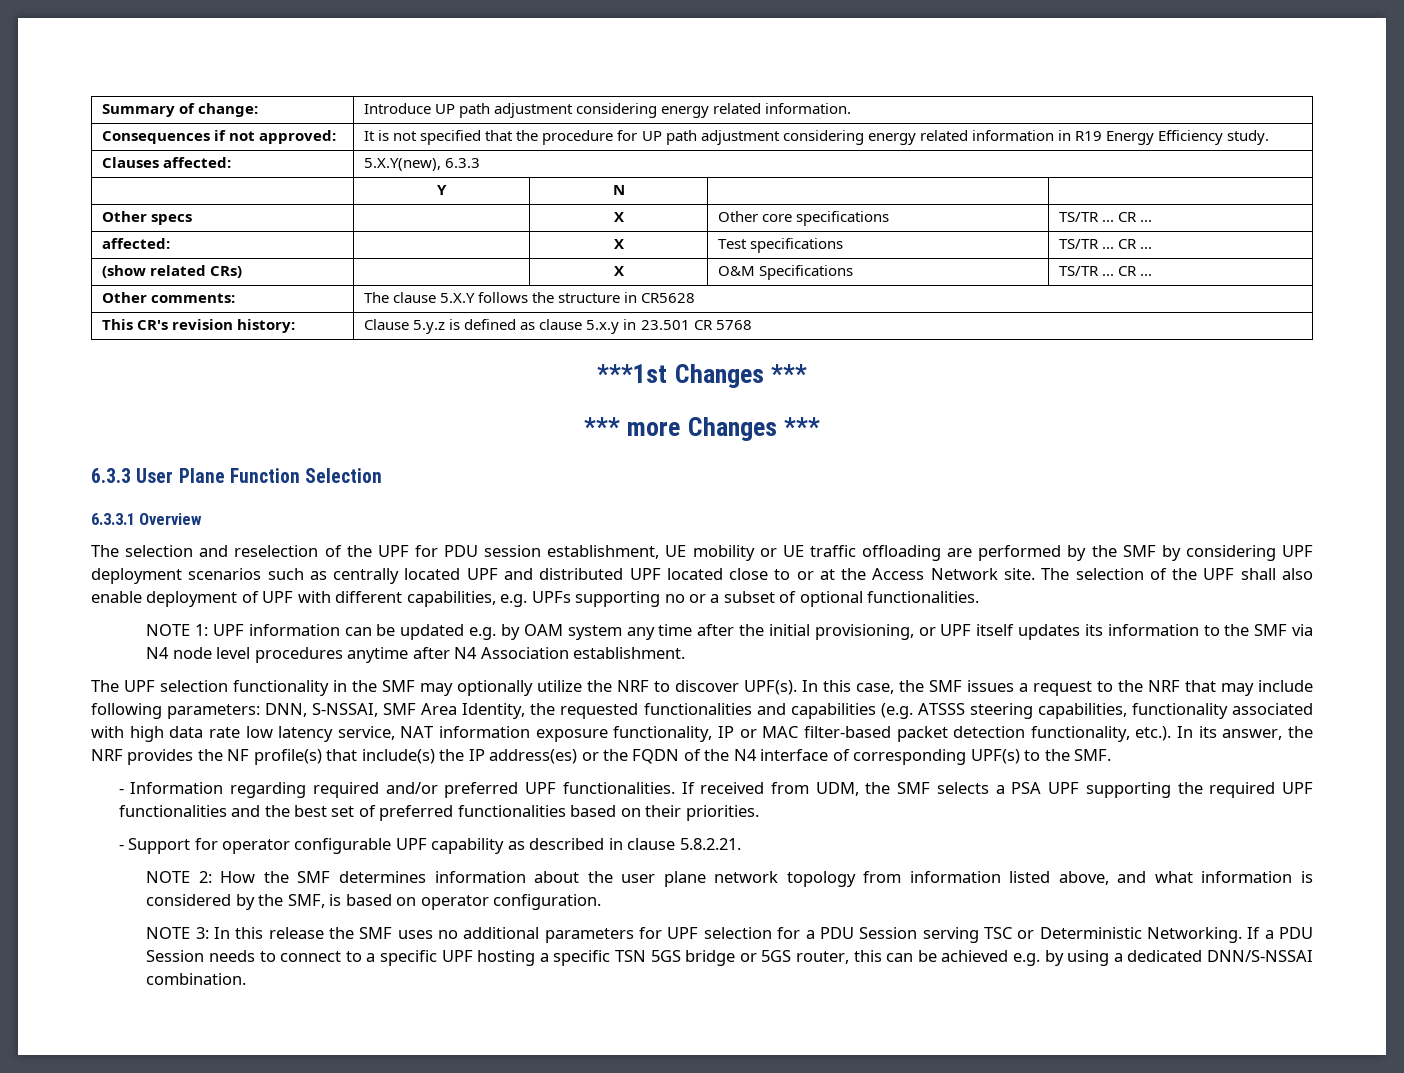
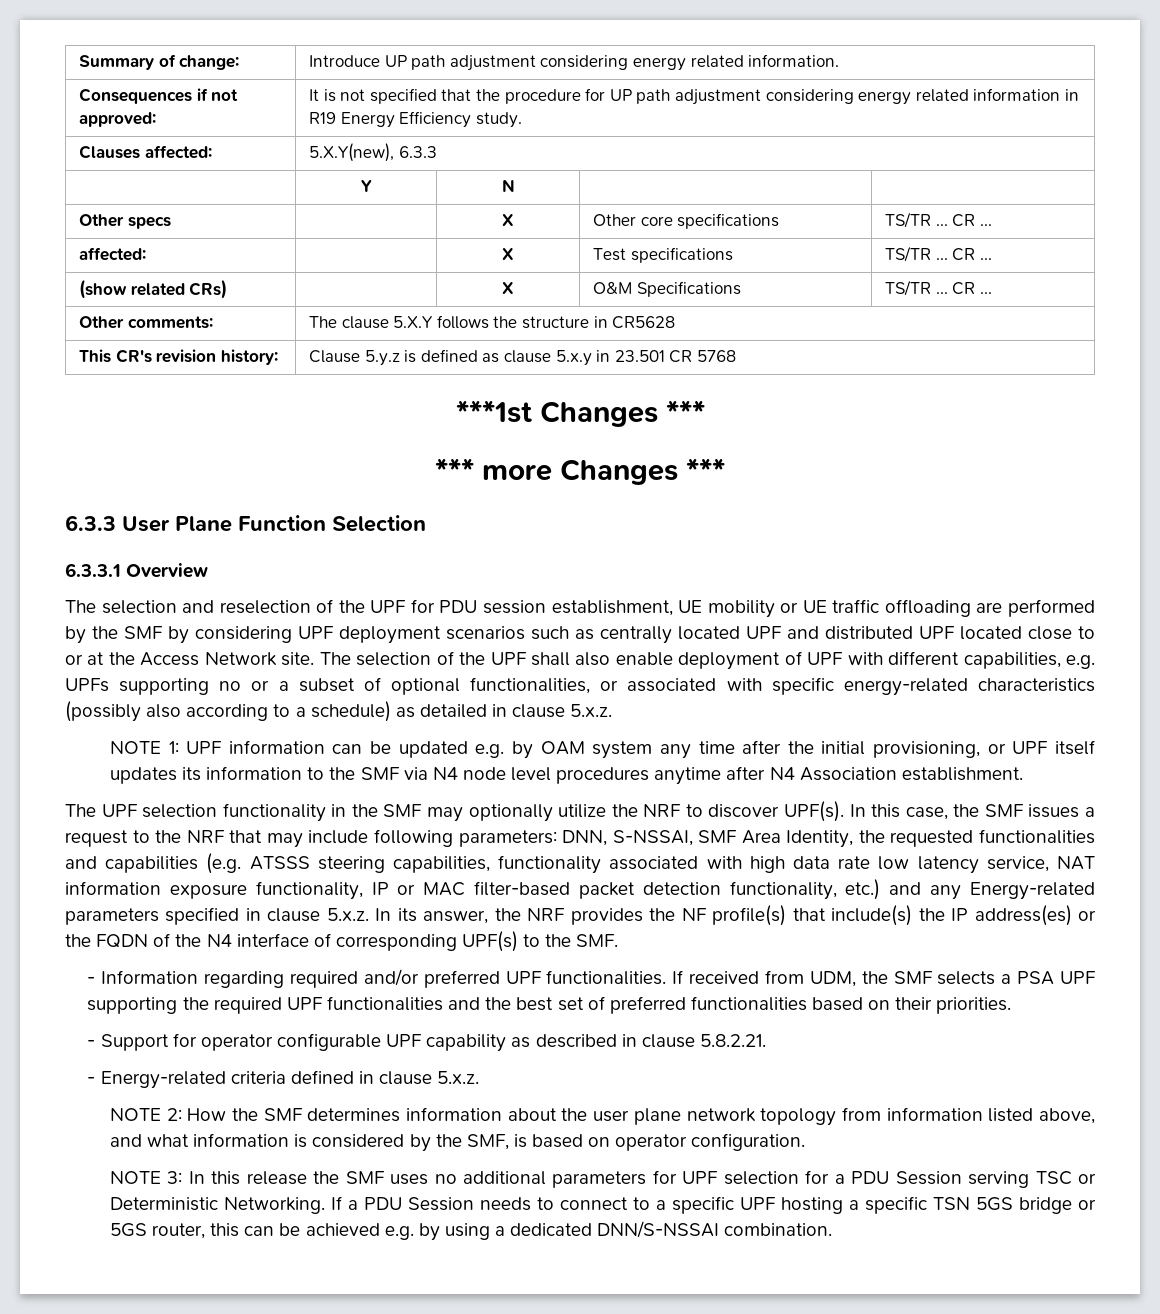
- The selection of the UPF shall also enable deployment of UPF with different capabilities, e.g. UPFs supporting no or a subset of optional functionalities.
+ The selection of the UPF shall also enable deployment of UPF with different capabilities, e.g. UPFs supporting no or a subset of optional functionalities, or associated with specific energy-related characteristics (possibly also according to a schedule) as detailed in clause 5.x.z.
- DNN, S-NSSAI, SMF Area Identity, the requested functionalities and capabilities (e.g. ATSSS steering capabilities, functionality associated with high data rate low latency service, NAT information exposure functionality, IP or MAC filter-based packet detection functionality, etc.). In its answer, the NRF provides the NF profile(s) that include(s) the IP address(es) or the FQDN of the N4 interface of corresponding UPF(s) to the SMF.
+ DNN, S-NSSAI, SMF Area Identity, the requested functionalities and capabilities (e.g. ATSSS steering capabilities, functionality associated with high data rate low latency service, NAT information exposure functionality, IP or MAC filter-based packet detection functionality, etc.) and any Energy-related parameters specified in clause 5.x.z. In its answer, the NRF provides the NF profile(s) that include(s) the IP address(es) or the FQDN of the N4 interface of corresponding UPF(s) to the SMF.
+ - Energy-related criteria defined in clause 5.x.z.

